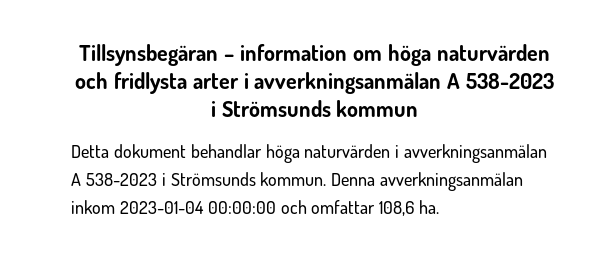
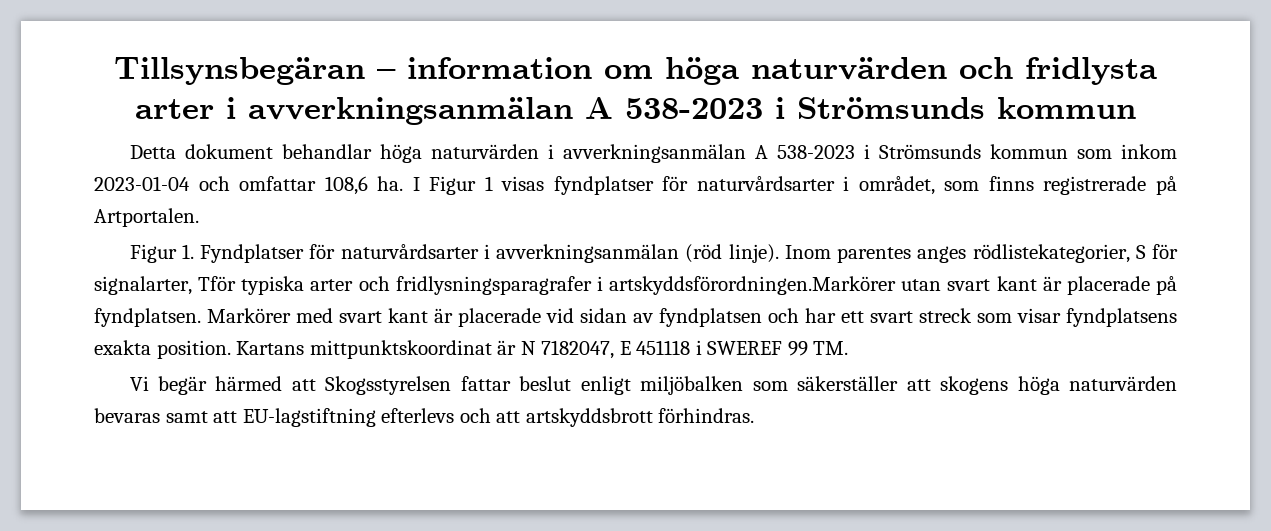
- Detta dokument behandlar höga naturvärden i avverkningsanmälan A 538-2023 i Strömsunds kommun. Denna avverkningsanmälan inkom 2023-01-04 00:00:00 och omfattar 108,6 ha.
+ Detta dokument behandlar höga naturvärden i avverkningsanmälan A 538-2023 i Strömsunds kommun som inkom 2023-01-04 och omfattar 108,6 ha.
+ I Figur 1 visas fyndplatser för naturvårdsarter i området, som finns registrerade på Artportalen.
+ Figur 1. Fyndplatser för naturvårdsarter i avverkningsanmälan (röd linje). Inom parentes anges rödlistekategorier, S för signalarter, Tför typiska arter och fridlysningsparagrafer i artskyddsförordningen.Markörer utan svart kant är placerade på fyndplatsen. Markörer med svart kant är placerade vid sidan av fyndplatsen och har ett svart streck som visar fyndplatsens exakta position. Kartans mittpunktskoordinat är N 7182047, E 451118 i SWEREF 99 TM.
+ Vi begär härmed att Skogsstyrelsen fattar beslut enligt miljöbalken som säkerställer att skogens höga naturvärden bevaras samt att EU-lagstiftning efterlevs och att artskyddsbrott förhindras.

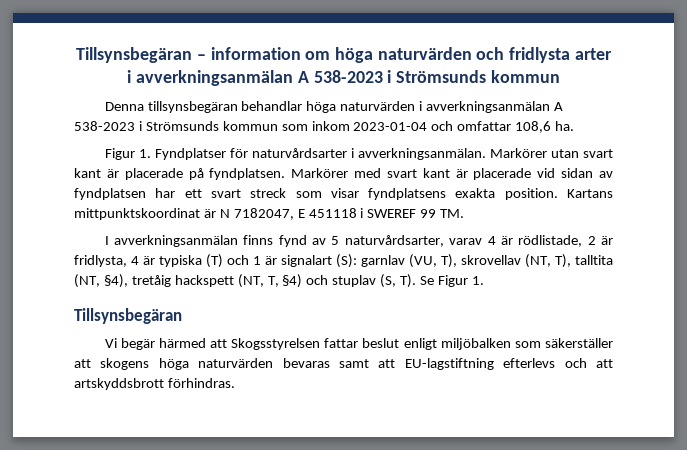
- Detta dokument behandlar höga naturvärden i avverkningsanmälan A 538-2023 i Strömsunds kommun som inkom 2023-01-04 och omfattar 108,6 ha. I Figur 1 visas fyndplatser för naturvårdsarter i området, som finns registrerade på Artportalen.
+ Denna tillsynsbegäran behandlar höga naturvärden i avverkningsanmälan A 538-2023 i Strömsunds kommun som inkom 2023-01-04 och omfattar 108,6 ha.
- Figur 1. Fyndplatser för naturvårdsarter i avverkningsanmälan (röd linje). Inom parentes anges rödlistekategorier, S för signalarter, Tför typiska arter och fridlysningsparagrafer i artskyddsförordningen.Markörer utan svart kant är placerade på fyndplatsen.
+ Figur 1. Fyndplatser för naturvårdsarter i avverkningsanmälan. Markörer utan svart kant är placerade på fyndplatsen.
- Markörer med svart kant är placerade vid sidan av fyndplatsen och har ett svart streck som visar fyndplatsens exakta position.
+ Markörer med svart kant är placerade vid sidan av fyndplatsen har ett svart streck som visar fyndplatsens exakta position.
+ I avverkningsanmälan finns fynd av 5 naturvårdsarter, varav 4 är rödlistade, 2 är fridlysta, 4 är typiska (T) och 1 är signalart (S): garnlav (VU, T), skrovellav (NT, T), talltita (NT, §4), tretåig hackspett (NT, T, §4) och stuplav (S, T). Se Figur 1.
+ Tillsynsbegäran

